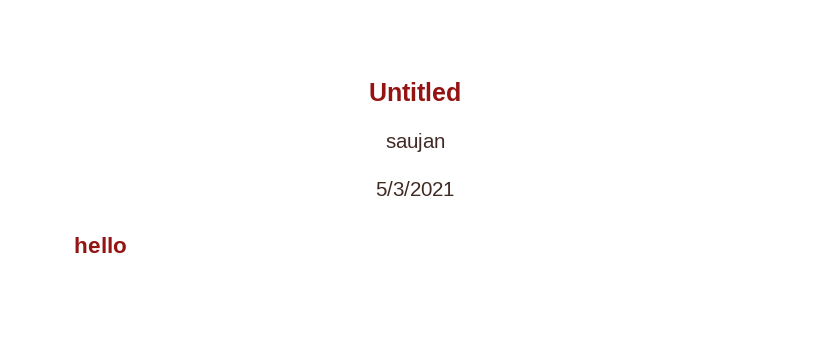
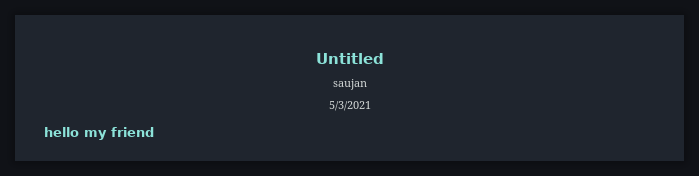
- hello
+ hello my friend

